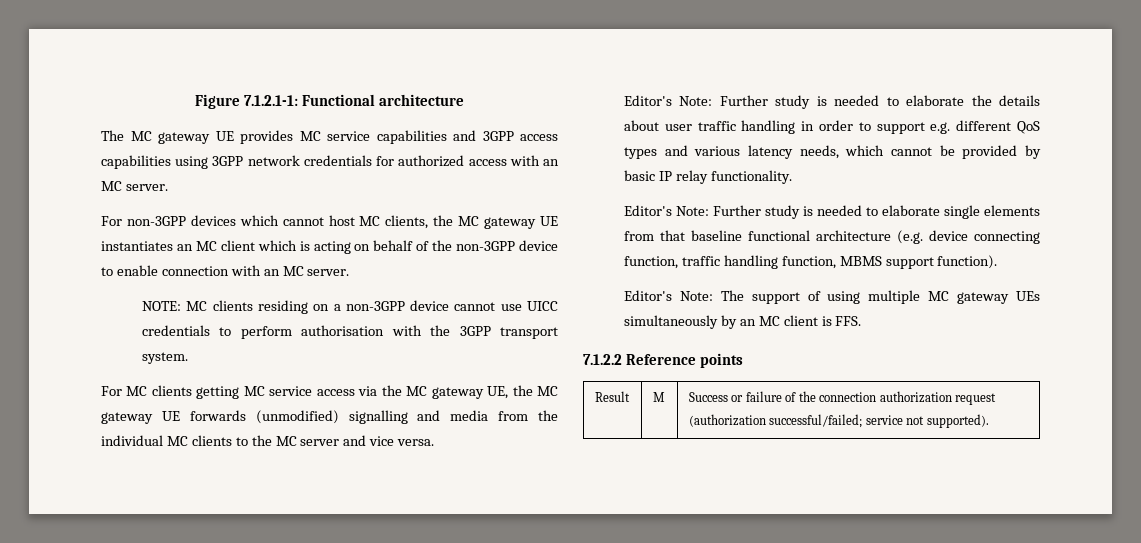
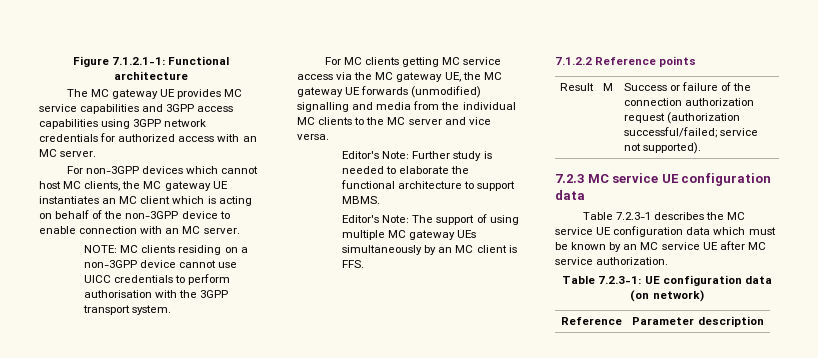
- Editor's Note: Further study is needed to elaborate the details about user traffic handling in order to support e.g. different QoS types and various latency needs, which cannot be provided by basic IP relay functionality.
- Editor's Note: Further study is needed to elaborate single elements from that baseline functional architecture (e.g. device connecting function, traffic handling function, MBMS support function).
+ Editor's Note: Further study is needed to elaborate the functional architecture to support MBMS.
+ 7.2.3 MC service UE configuration data
+ Table 7.2.3-1 describes the MC service UE configuration data which must be known by an MC service UE after MC service authorization.
+ Table 7.2.3-1: UE configuration data (on network)
+ Reference | Parameter description

